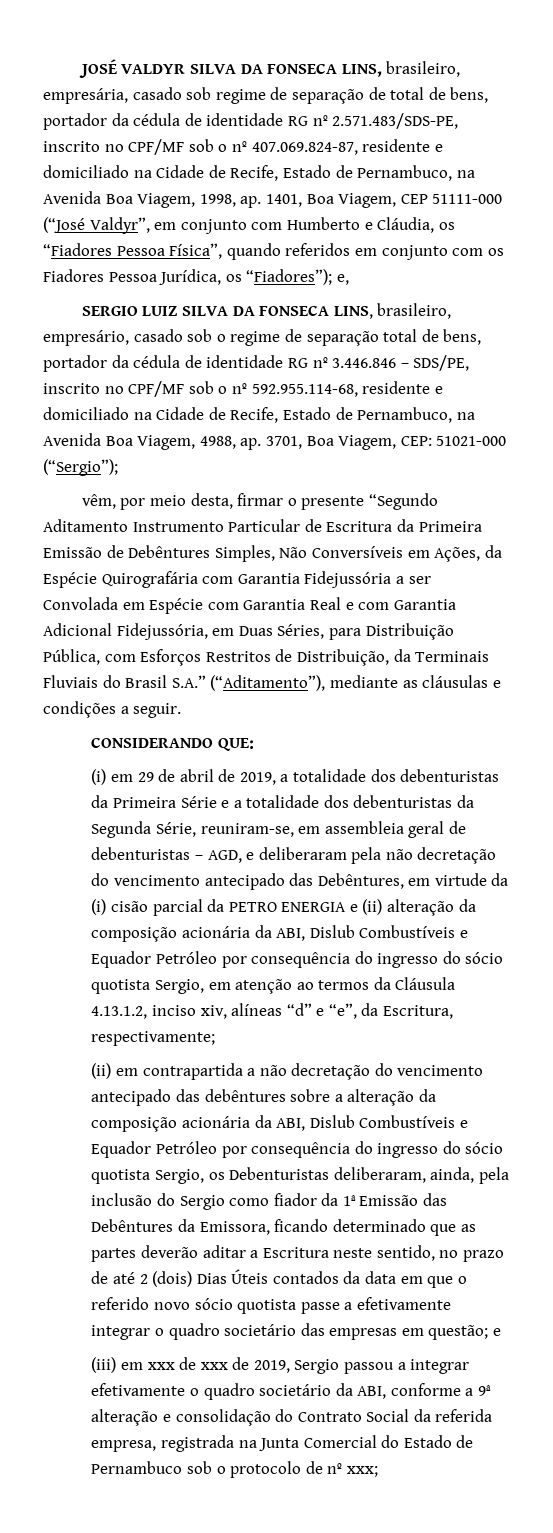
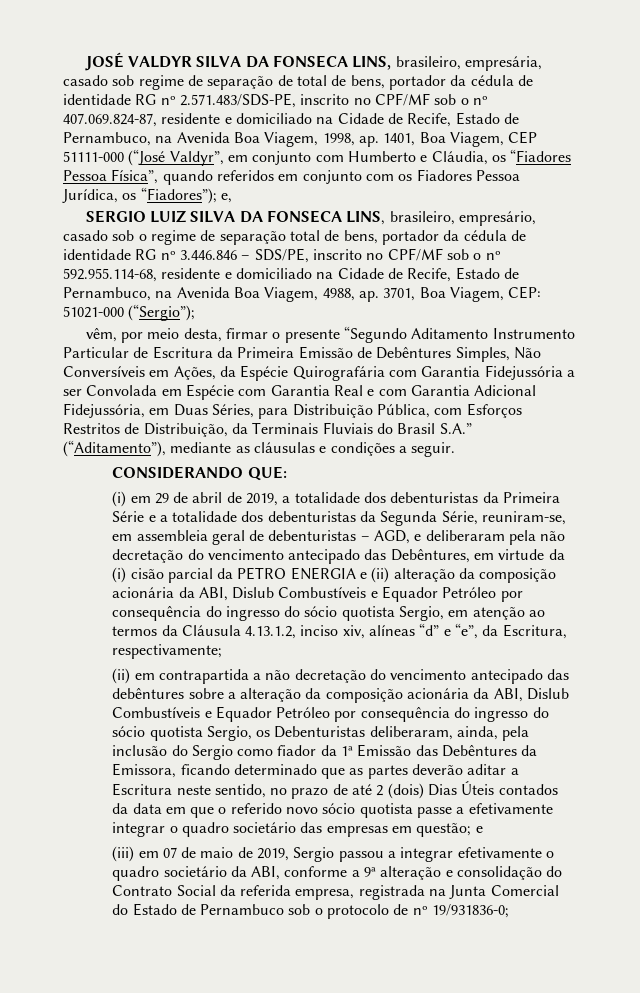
- (iii) em xxx de xxx de 2019, Sergio passou a integrar efetivamente o quadro societário da ABI, conforme a 9ª alteração e consolidação do Contrato Social da referida empresa, registrada na Junta Comercial do Estado de Pernambuco sob o protocolo de nº xxx;
+ (iii) em 07 de maio de 2019, Sergio passou a integrar efetivamente o quadro societário da ABI, conforme a 9ª alteração e consolidação do Contrato Social da referida empresa, registrada na Junta Comercial do Estado de Pernambuco sob o protocolo de nº 19/931836-0;

